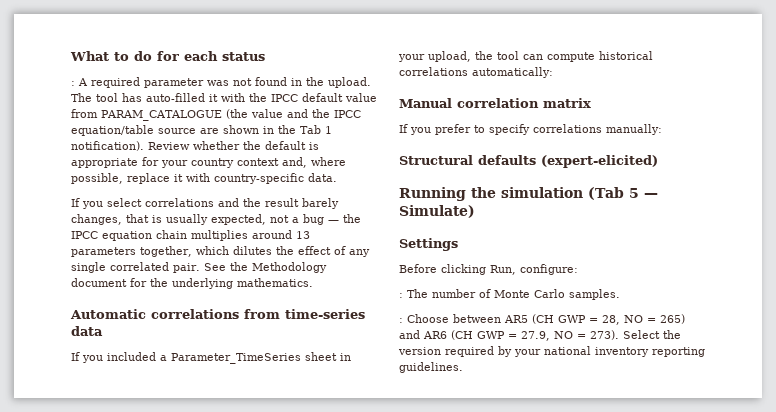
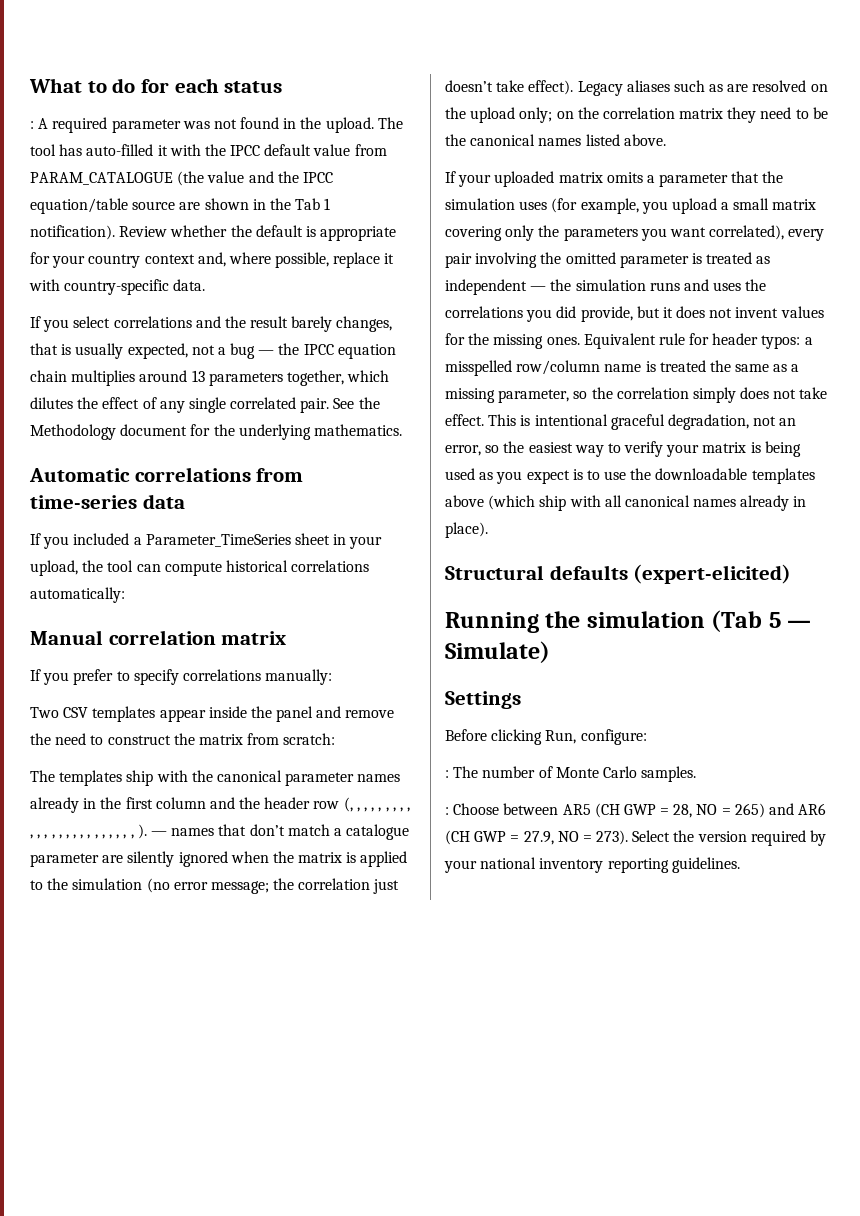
+ Two CSV templates appear inside the panel and remove the need to construct the matrix from scratch:
+ The templates ship with the canonical parameter names already in the first column and the header row (, , , , , , , , , , , , , , , , , , , , , , , , ). — names that don’t match a catalogue parameter are silently ignored when the matrix is applied to the simulation (no error message; the correlation just doesn’t take effect). Legacy aliases such as are resolved on the upload only; on the correlation matrix they need to be the canonical names listed above.
+ If your uploaded matrix omits a parameter that the simulation uses (for example, you upload a small matrix covering only the parameters you want correlated), every pair involving the omitted parameter is treated as independent — the simulation runs and uses the correlations you did provide, but it does not invent values for the missing ones. Equivalent rule for header typos: a misspelled row/column name is treated the same as a missing parameter, so the correlation simply does not take effect. This is intentional graceful degradation, not an error, so the easiest way to verify your matrix is being used as you expect is to use the downloadable templates above (which ship with all canonical names already in place).

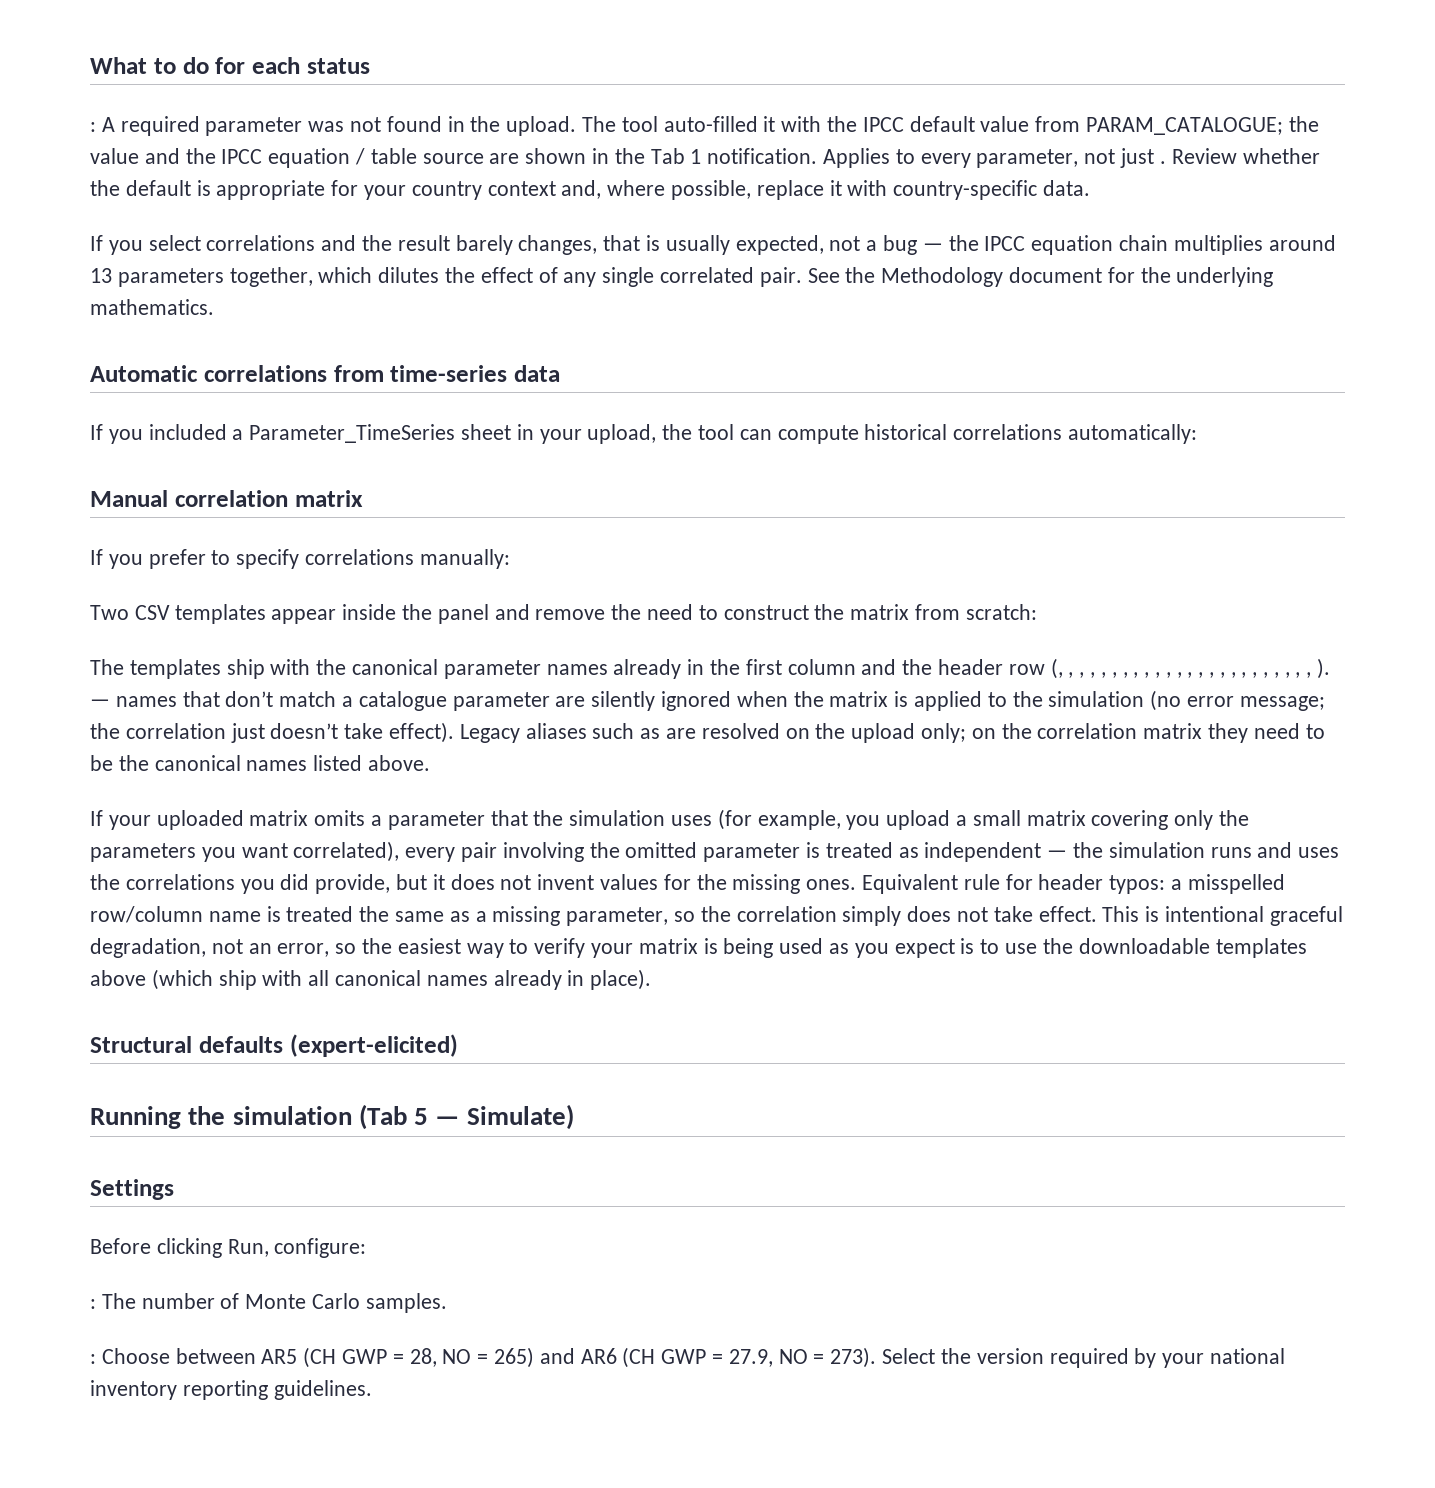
- The tool has auto-filled it with the IPCC default value from PARAM_CATALOGUE (the value and the IPCC equation/table source are shown in the Tab 1 notification).
+ The tool auto-filled it with the IPCC default value from PARAM_CATALOGUE; the value and the IPCC equation / table source are shown in the Tab 1 notification. Applies to every parameter, not just .

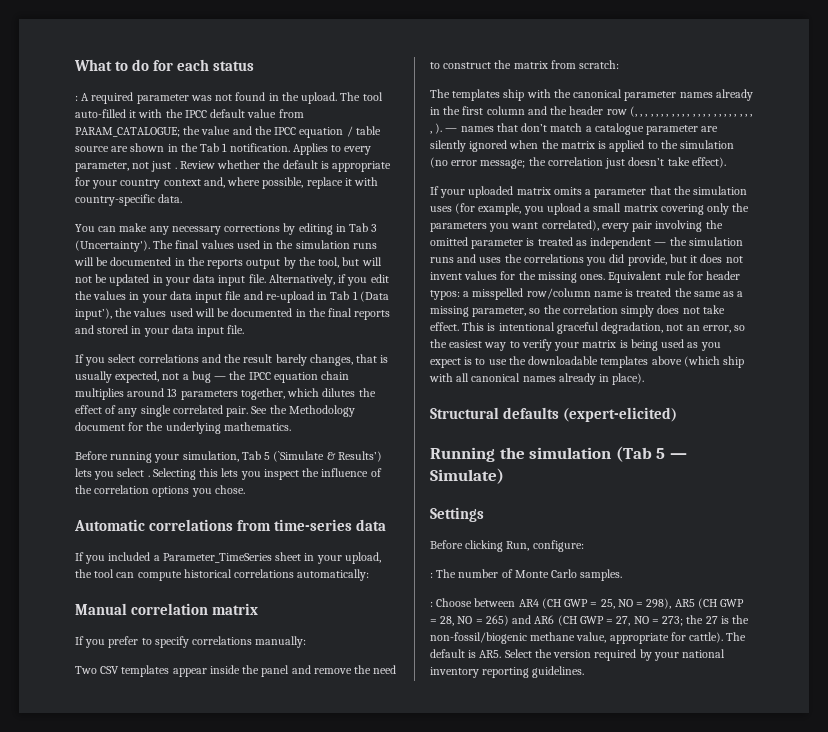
+ You can make any necessary corrections by editing in Tab 3 (Uncertainty'). The final values used in the simulation runs will be documented in the reports output by the tool, but will not be updated in your data input file. Alternatively, if you edit the values in your data input file and re-upload in Tab 1 (Data input’), the values used will be documented in the final reports and stored in your data input file.
+ Before running your simulation, Tab 5 (`Simulate & Results’) lets you select . Selecting this lets you inspect the influence of the correlation options you chose.
- Legacy aliases such as are resolved on the upload only; on the correlation matrix they need to be the canonical names listed above.
- : Choose between AR5 (CH GWP = 28, NO = 265) and AR6 (CH GWP = 27.9, NO = 273). Select the version required by your national inventory reporting guidelines.
+ : Choose between AR4 (CH GWP = 25, NO = 298), AR5 (CH GWP = 28, NO = 265) and AR6 (CH GWP = 27, NO = 273; the 27 is the non-fossil/biogenic methane value, appropriate for cattle). The default is AR5. Select the version required by your national inventory reporting guidelines.

